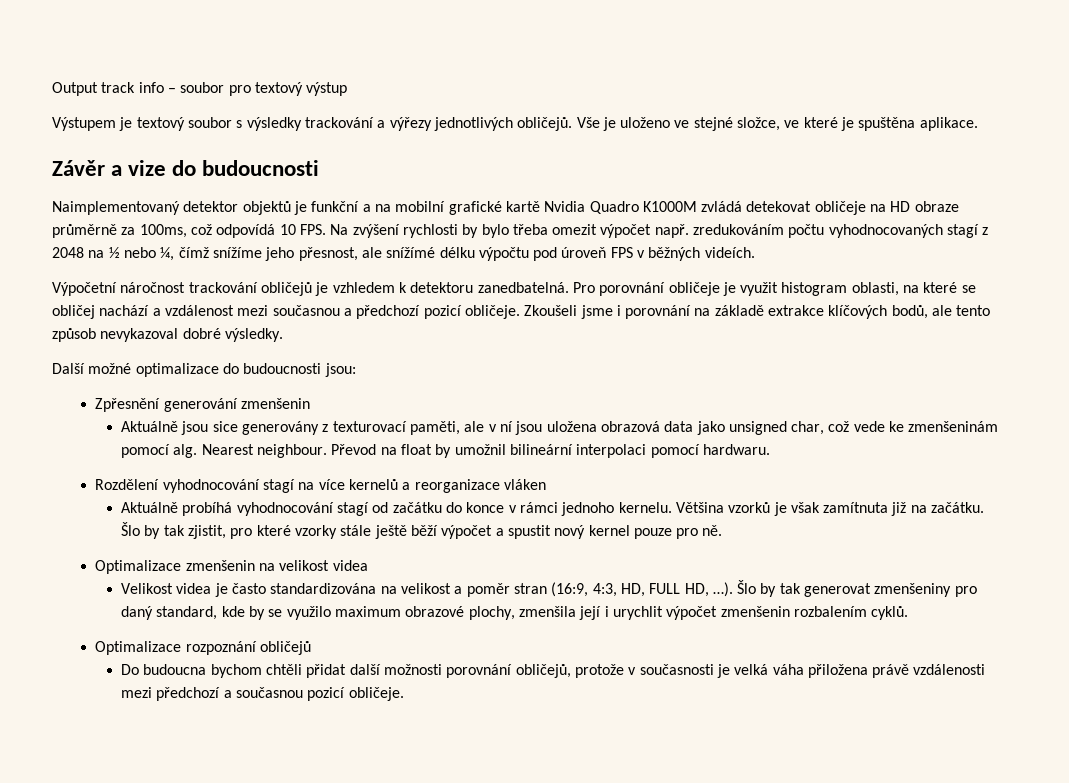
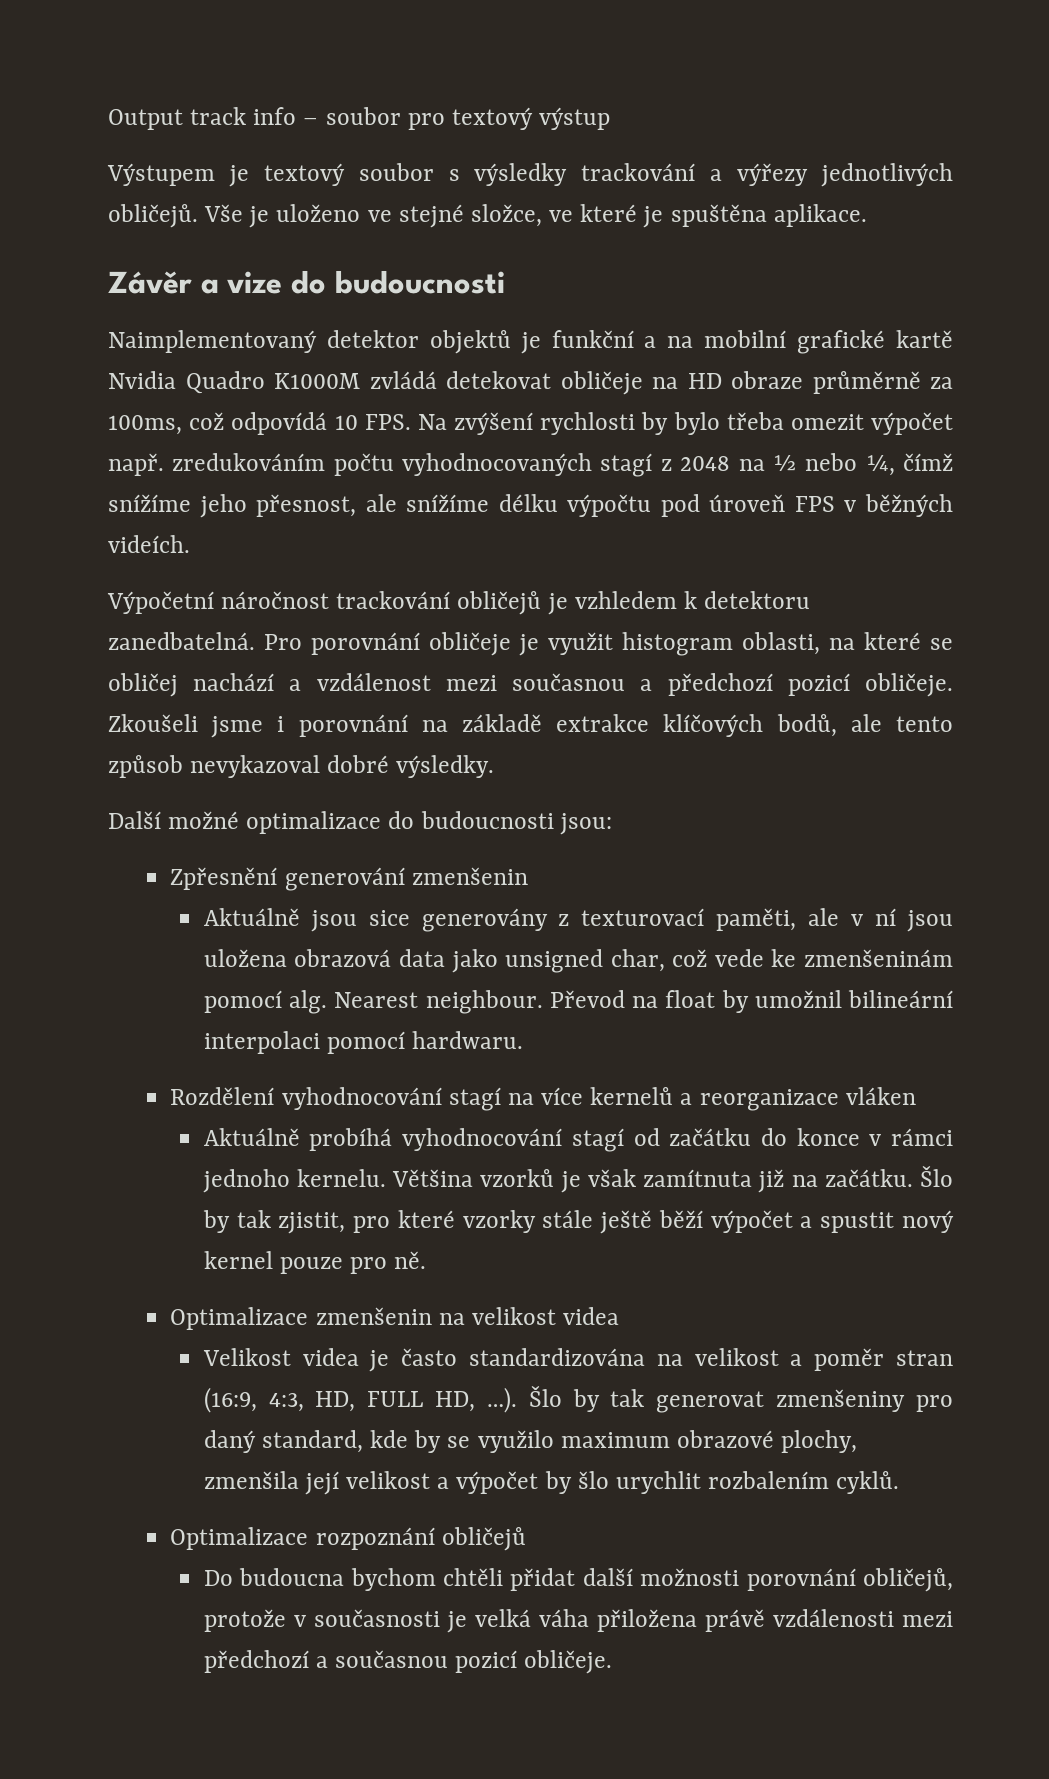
- Naimplementovaný detektor objektů je funkční a na mobilní grafické kartě Nvidia Quadro K1000M zvládá detekovat obličeje na HD obraze průměrně za 100ms, což odpovídá 10 FPS. Na zvýšení rychlosti by bylo třeba omezit výpočet např. zredukováním počtu vyhodnocovaných stagí z 2048 na ½ nebo ¼, čímž snížíme jeho přesnost, ale snížímé délku výpočtu pod úroveň FPS v běžných videích.
+ Naimplementovaný detektor objektů je funkční a na mobilní grafické kartě Nvidia Quadro K1000M zvládá detekovat obličeje na HD obraze průměrně za 100ms, což odpovídá 10 FPS. Na zvýšení rychlosti by bylo třeba omezit výpočet např. zredukováním počtu vyhodnocovaných stagí z 2048 na ½ nebo ¼, čímž snížíme jeho přesnost, ale snížíme délku výpočtu pod úroveň FPS v běžných videích.
- Šlo by tak generovat zmenšeniny pro daný standard, kde by se využilo maximum obrazové plochy, zmenšila její i urychlit výpočet zmenšenin rozbalením cyklů.
+ Šlo by tak generovat zmenšeniny pro daný standard, kde by se využilo maximum obrazové plochy, zmenšila její velikost a výpočet by šlo urychlit rozbalením cyklů.

